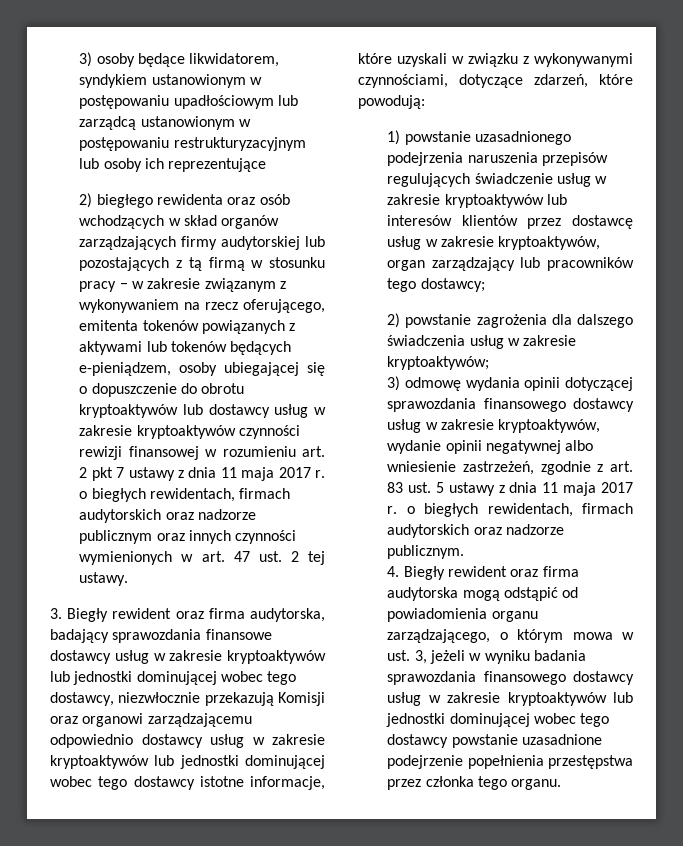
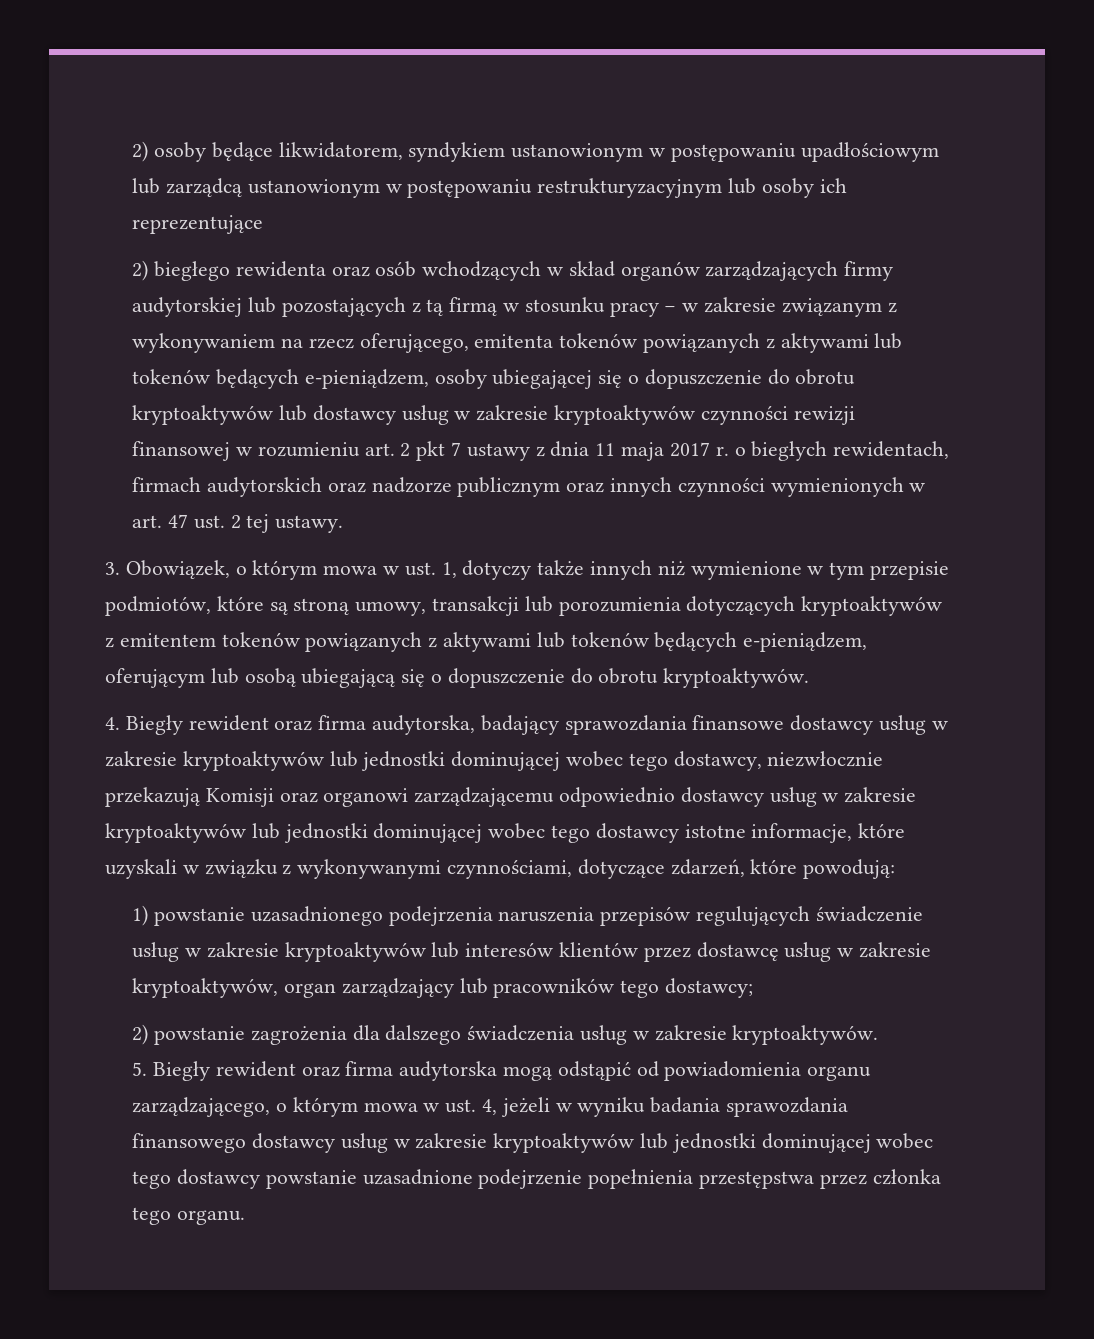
- 3) osoby będące likwidatorem, syndykiem ustanowionym w postępowaniu upadłościowym lub zarządcą ustanowionym w postępowaniu restrukturyzacyjnym lub osoby ich reprezentujące
+ 2) osoby będące likwidatorem, syndykiem ustanowionym w postępowaniu upadłościowym lub zarządcą ustanowionym w postępowaniu restrukturyzacyjnym lub osoby ich reprezentujące
- 3. Biegły rewident oraz firma audytorska, badający sprawozdania finansowe dostawcy usług w zakresie kryptoaktywów lub jednostki dominującej wobec tego dostawcy, niezwłocznie przekazują Komisji oraz organowi zarządzającemu odpowiednio dostawcy usług w zakresie kryptoaktywów lub jednostki dominującej wobec tego dostawcy istotne informacje, które uzyskali w związku z wykonywanymi czynnościami, dotyczące zdarzeń, które powodują:
+ 3. Obowiązek, o którym mowa w ust. 1, dotyczy także innych niż wymienione w tym przepisie podmiotów, które są stroną umowy, transakcji lub porozumienia dotyczących kryptoaktywów z emitentem tokenów powiązanych z aktywami lub tokenów będących e-pieniądzem, oferującym lub osobą ubiegającą się o dopuszczenie do obrotu kryptoaktywów.
+ 4. Biegły rewident oraz firma audytorska, badający sprawozdania finansowe dostawcy usług w zakresie kryptoaktywów lub jednostki dominującej wobec tego dostawcy, niezwłocznie przekazują Komisji oraz organowi zarządzającemu odpowiednio dostawcy usług w zakresie kryptoaktywów lub jednostki dominującej wobec tego dostawcy istotne informacje, które uzyskali w związku z wykonywanymi czynnościami, dotyczące zdarzeń, które powodują:
- 2) powstanie zagrożenia dla dalszego świadczenia usług w zakresie kryptoaktywów;
- 3) odmowę wydania opinii dotyczącej sprawozdania finansowego dostawcy usług w zakresie kryptoaktywów, wydanie opinii negatywnej albo wniesienie zastrzeżeń, zgodnie z art. 83 ust. 5 ustawy z dnia 11 maja 2017 r. o biegłych rewidentach, firmach audytorskich oraz nadzorze publicznym.
- 4. Biegły rewident oraz firma audytorska mogą odstąpić od powiadomienia organu zarządzającego, o którym mowa w ust. 3, jeżeli w wyniku badania sprawozdania finansowego dostawcy usług w zakresie kryptoaktywów lub jednostki dominującej wobec tego dostawcy powstanie uzasadnione podejrzenie popełnienia przestępstwa przez członka tego organu.
+ 2) powstanie zagrożenia dla dalszego świadczenia usług w zakresie kryptoaktywów.
+ 5. Biegły rewident oraz firma audytorska mogą odstąpić od powiadomienia organu zarządzającego, o którym mowa w ust. 4, jeżeli w wyniku badania sprawozdania finansowego dostawcy usług w zakresie kryptoaktywów lub jednostki dominującej wobec tego dostawcy powstanie uzasadnione podejrzenie popełnienia przestępstwa przez członka tego organu.

